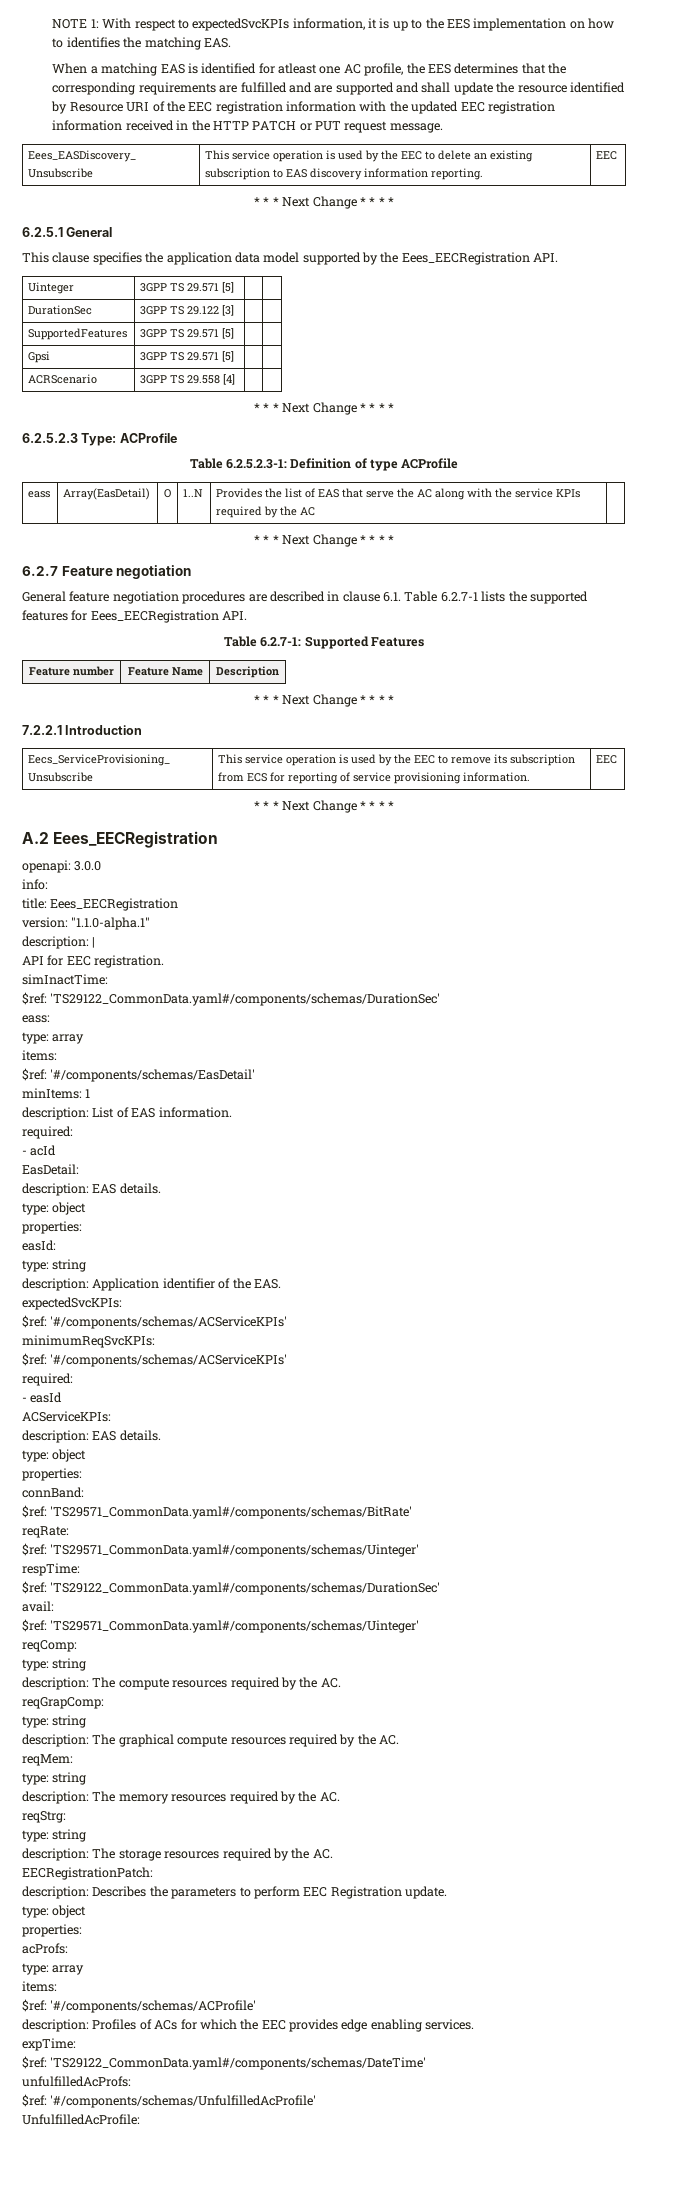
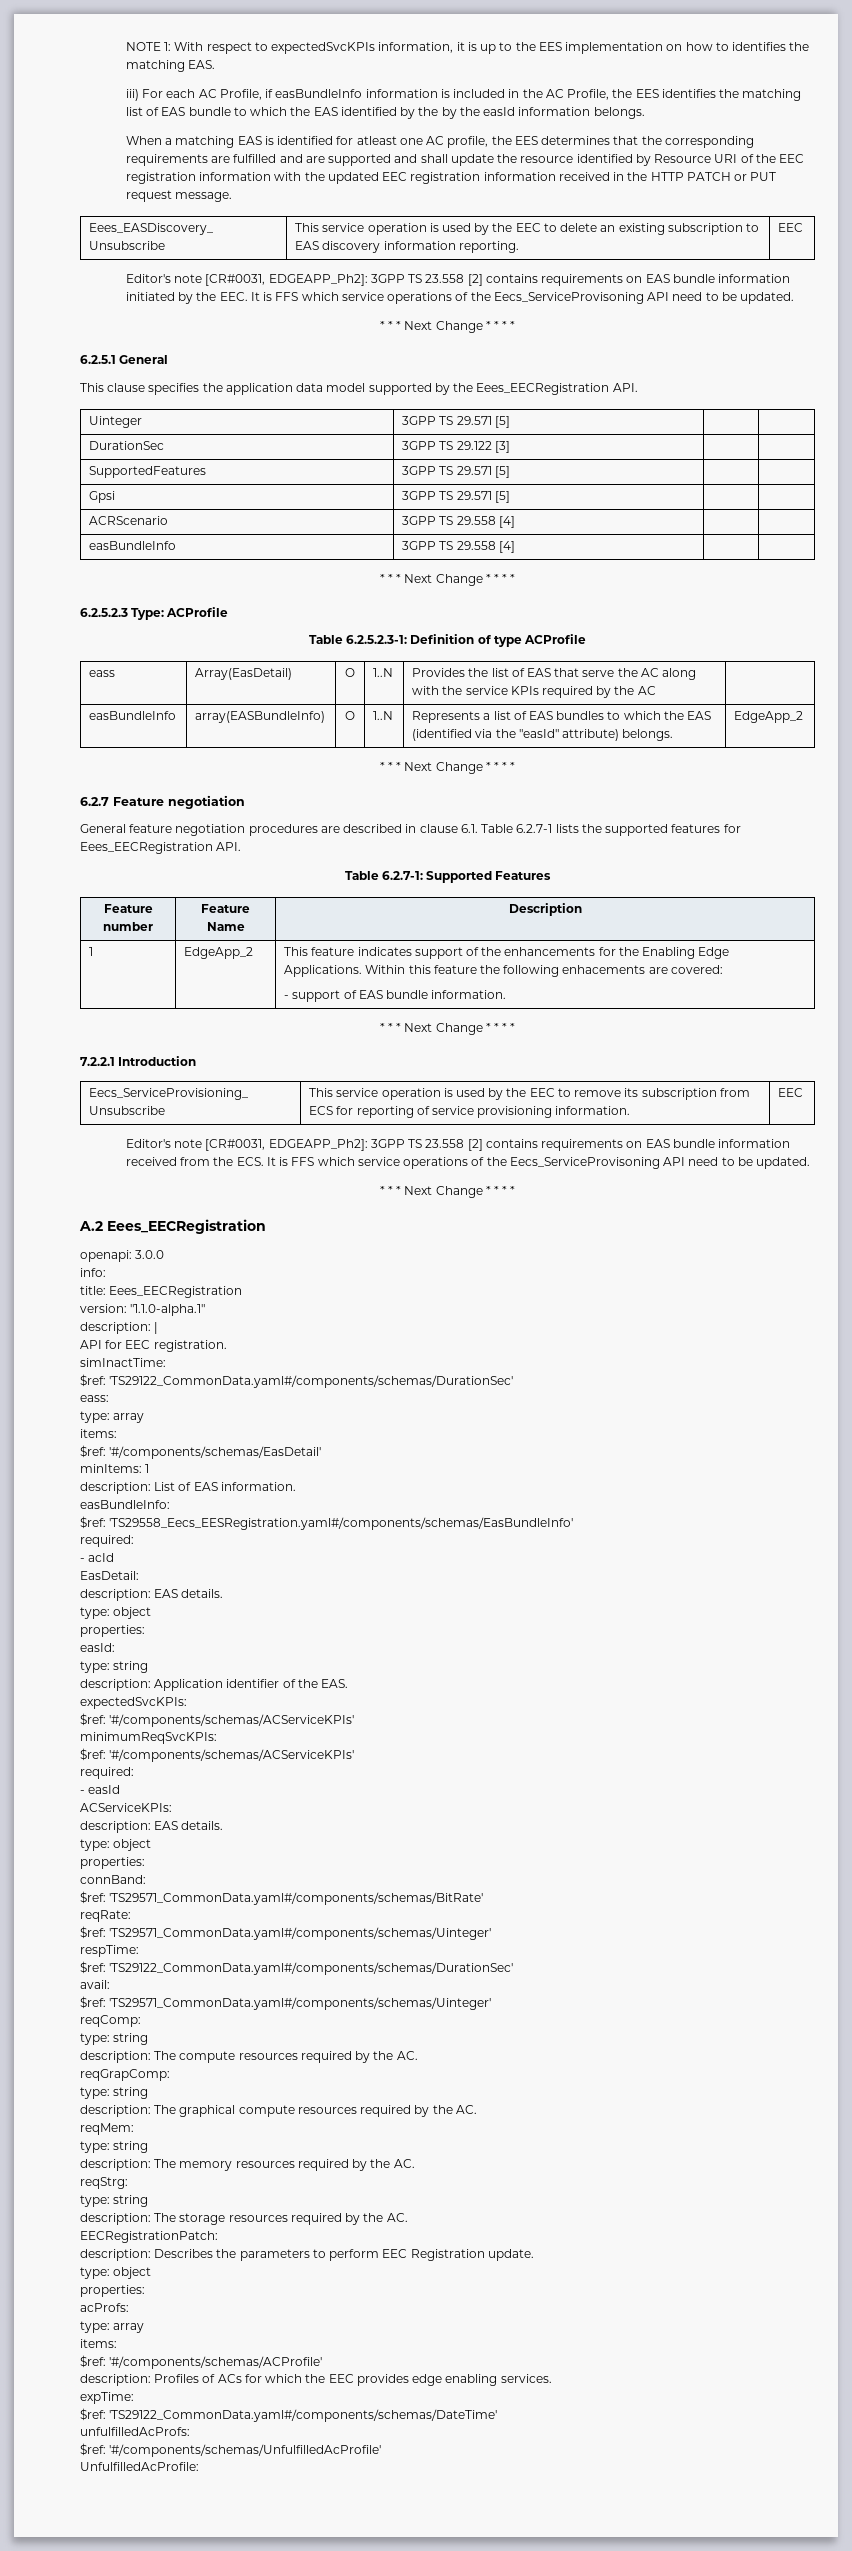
+ iii) For each AC Profile, if easBundleInfo information is included in the AC Profile, the EES identifies the matching list of EAS bundle to which the EAS identified by the by the easId information belongs.
+ Editor's note [CR#0031, EDGEAPP_Ph2]: 3GPP TS 23.558 [2] contains requirements on EAS bundle information initiated by the EEC. It is FFS which service operations of the Eecs_ServiceProvisoning API need to be updated.
+ easBundleInfo | 3GPP TS 29.558 [4] | |
+ easBundleInfo | array(EASBundleInfo) | O | 1..N | Represents a list of EAS bundles to which the EAS (identified via the "easId" attribute) belongs. | EdgeApp_2
+ 1 | EdgeApp_2 | This feature indicates support of the enhancements for the Enabling Edge Applications. Within this feature the following enhacements are covered:
+ - support of EAS bundle information.
+ Editor's note [CR#0031, EDGEAPP_Ph2]: 3GPP TS 23.558 [2] contains requirements on EAS bundle information received from the ECS. It is FFS which service operations of the Eecs_ServiceProvisoning API need to be updated.
+ easBundleInfo:
+ $ref: 'TS29558_Eecs_EESRegistration.yaml#/components/schemas/EasBundleInfo'

